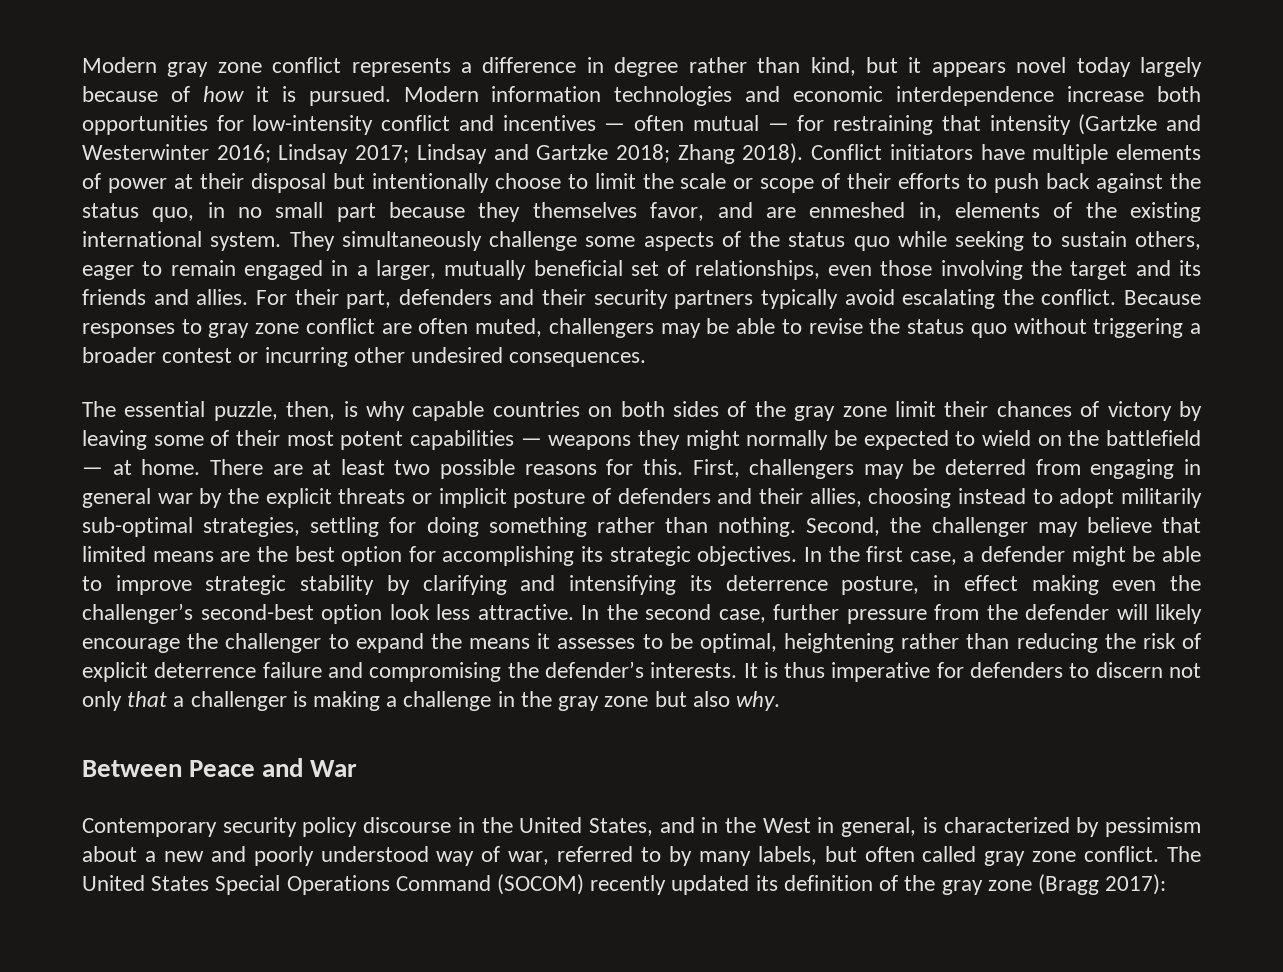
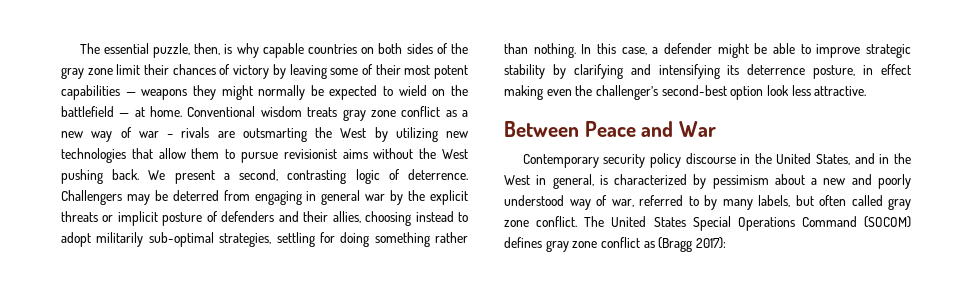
- Modern gray zone conflict represents a difference in degree rather than kind, but it appears novel today largely because of how it is pursued. Modern information technologies and economic interdependence increase both opportunities for low-intensity conflict and incentives — often mutual — for restraining that intensity (Gartzke and Westerwinter 2016; Lindsay 2017; Lindsay and Gartzke 2018; Zhang 2018). Conflict initiators have multiple elements of power at their disposal but intentionally choose to limit the scale or scope of their efforts to push back against the status quo, in no small part because they themselves favor, and are enmeshed in, elements of the existing international system. They simultaneously challenge some aspects of the status quo while seeking to sustain others, eager to remain engaged in a larger, mutually beneficial set of relationships, even those involving the target and its friends and allies. For their part, defenders and their security partners typically avoid escalating the conflict. Because responses to gray zone conflict are often muted, challengers may be able to revise the status quo without triggering a broader contest or incurring other undesired consequences.
- There are at least two possible reasons for this. First, challengers may be deterred from engaging in general war by the explicit threats or implicit posture of defenders and their allies, choosing instead to adopt militarily sub-optimal strategies, settling for doing something rather than nothing.
+ Conventional wisdom treats gray zone conflict as a new way of war – rivals are outsmarting the West by utilizing new technologies that allow them to pursue revisionist aims without the West pushing back. We present a second, contrasting logic of deterrence. Challengers may be deterred from engaging in general war by the explicit threats or implicit posture of defenders and their allies, choosing instead to adopt militarily sub-optimal strategies, settling for doing something rather than nothing.
- Second, the challenger may believe that limited means are the best option for accomplishing its strategic objectives. In the first case, a defender might be able to improve strategic stability by clarifying and intensifying its deterrence posture, in effect making even the challenger’s second-best option look less attractive. In the second case, further pressure from the defender will likely encourage the challenger to expand the means it assesses to be optimal, heightening rather than reducing the risk of explicit deterrence failure and compromising the defender’s interests. It is thus imperative for defenders to discern not only that a challenger is making a challenge in the gray zone but also why.
+ In this case, a defender might be able to improve strategic stability by clarifying and intensifying its deterrence posture, in effect making even the challenger’s second-best option look less attractive.
- The United States Special Operations Command (SOCOM) recently updated its definition of the gray zone (Bragg 2017):
+ The United States Special Operations Command (SOCOM) defines gray zone conflict as (Bragg 2017):

